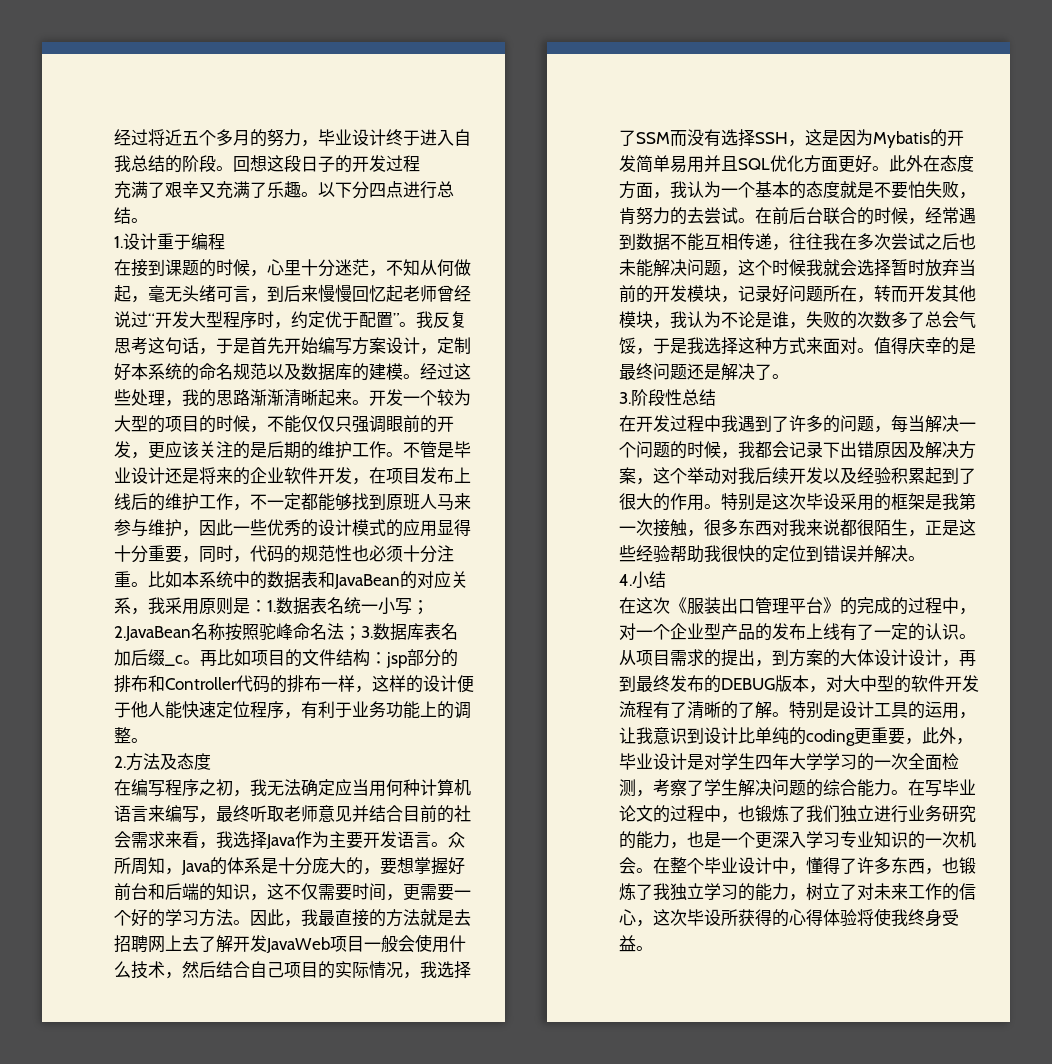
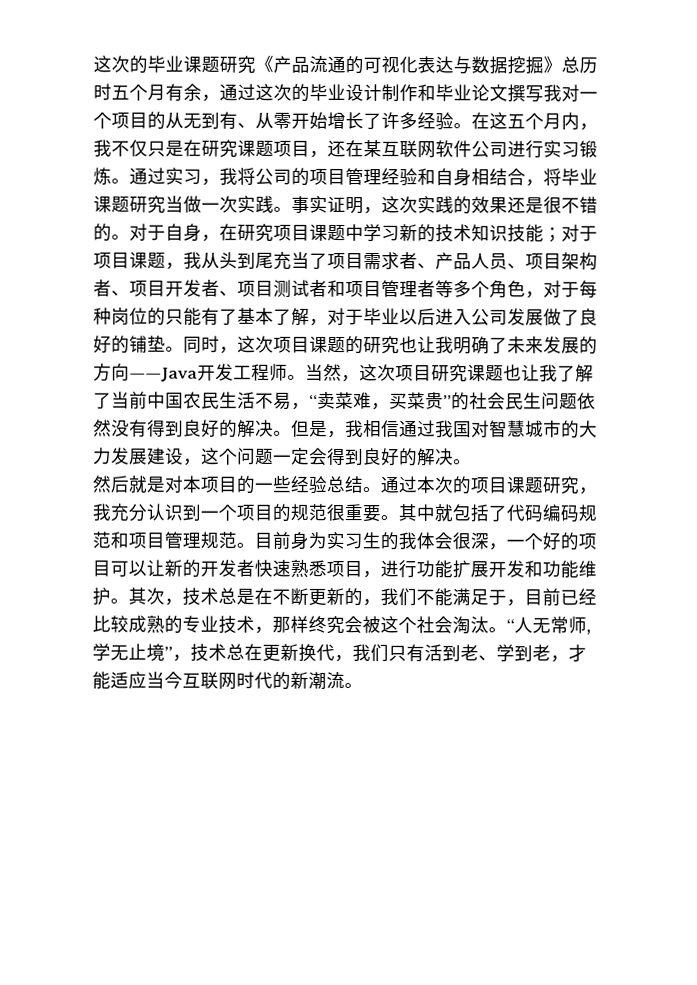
- 经过将近五个多月的努力，毕业设计终于进入自我总结的阶段。回想这段日子的开发过程
- 充满了艰辛又充满了乐趣。以下分四点进行总结。
- 1.设计重于编程
- 在接到课题的时候，心里十分迷茫，不知从何做起，毫无头绪可言，到后来慢慢回忆起老师曾经说过“开发大型程序时，约定优于配置”。我反复思考这句话，于是首先开始编写方案设计，定制好本系统的命名规范以及数据库的建模。经过这些处理，我的思路渐渐清晰起来。开发一个较为大型的项目的时候，不能仅仅只强调眼前的开发，更应该关注的是后期的维护工作。不管是毕业设计还是将来的企业软件开发，在项目发布上线后的维护工作，不一定都能够找到原班人马来参与维护，因此一些优秀的设计模式的应用显得十分重要，同时，代码的规范性也必须十分注重。比如本系统中的数据表和JavaBean的对应关系，我采用原则是：1.数据表名统一小写；2.JavaBean名称按照驼峰命名法；3.数据库表名加后缀_c。再比如项目的文件结构：jsp部分的排布和Controller代码的排布一样，这样的设计便于他人能快速定位程序，有利于业务功能上的调整。
- 2.方法及态度
- 在编写程序之初，我无法确定应当用何种计算机语言来编写，最终听取老师意见并结合目前的社会需求来看，我选择Java作为主要开发语言。众所周知，Java的体系是十分庞大的，要想掌握好前台和后端的知识，这不仅需要时间，更需要一个好的学习方法。因此，我最直接的方法就是去招聘网上去了解开发JavaWeb项目一般会使用什么技术，然后结合自己项目的实际情况，我选择了SSM而没有选择SSH，这是因为Mybatis的开发简单易用并且SQL优化方面更好。此外在态度方面，我认为一个基本的态度就是不要怕失败，肯努力的去尝试。在前后台联合的时候，经常遇到数据不能互相传递，往往我在多次尝试之后也未能解决问题，这个时候我就会选择暂时放弃当前的开发模块，记录好问题所在，转而开发其他模块，我认为不论是谁，失败的次数多了总会气馁，于是我选择这种方式来面对。值得庆幸的是最终问题还是解决了。
- 3.阶段性总结
- 在开发过程中我遇到了许多的问题，每当解决一个问题的时候，我都会记录下出错原因及解决方案，这个举动对我后续开发以及经验积累起到了很大的作用。特别是这次毕设采用的框架是我第一次接触，很多东西对我来说都很陌生，正是这些经验帮助我很快的定位到错误并解决。
- 4.小结
- 在这次《服装出口管理平台》的完成的过程中，对一个企业型产品的发布上线有了一定的认识。从项目需求的提出，到方案的大体设计设计，再到最终发布的DEBUG版本，对大中型的软件开发流程有了清晰的了解。特别是设计工具的运用，让我意识到设计比单纯的coding更重要，此外，毕业设计是对学生四年大学学习的一次全面检测，考察了学生解决问题的综合能力。在写毕业论文的过程中，也锻炼了我们独立进行业务研究的能力，也是一个更深入学习专业知识的一次机会。在整个毕业设计中，懂得了许多东西，也锻炼了我独立学习的能力，树立了对未来工作的信心，这次毕设所获得的心得体验将使我终身受益。
+ 这次的毕业课题研究《产品流通的可视化表达与数据挖掘》总历时五个月有余，通过这次的毕业设计制作和毕业论文撰写我对一个项目的从无到有、从零开始增长了许多经验。在这五个月内，我不仅只是在研究课题项目，还在某互联网软件公司进行实习锻炼。通过实习，我将公司的项目管理经验和自身相结合，将毕业课题研究当做一次实践。事实证明，这次实践的效果还是很不错的。对于自身，在研究项目课题中学习新的技术知识技能；对于项目课题，我从头到尾充当了项目需求者、产品人员、项目架构者、项目开发者、项目测试者和项目管理者等多个角色，对于每种岗位的只能有了基本了解，对于毕业以后进入公司发展做了良好的铺垫。同时，这次项目课题的研究也让我明确了未来发展的方向——Java开发工程师。当然，这次项目研究课题也让我了解了当前中国农民生活不易，“卖菜难，买菜贵”的社会民生问题依然没有得到良好的解决。但是，我相信通过我国对智慧城市的大力发展建设，这个问题一定会得到良好的解决。
+ 然后就是对本项目的一些经验总结。通过本次的项目课题研究，我充分认识到一个项目的规范很重要。其中就包括了代码编码规范和项目管理规范。目前身为实习生的我体会很深，一个好的项目可以让新的开发者快速熟悉项目，进行功能扩展开发和功能维护。其次，技术总是在不断更新的，我们不能满足于，目前已经比较成熟的专业技术，那样终究会被这个社会淘汰。“人无常师,学无止境”，技术总在更新换代，我们只有活到老、学到老，才能适应当今互联网时代的新潮流。

